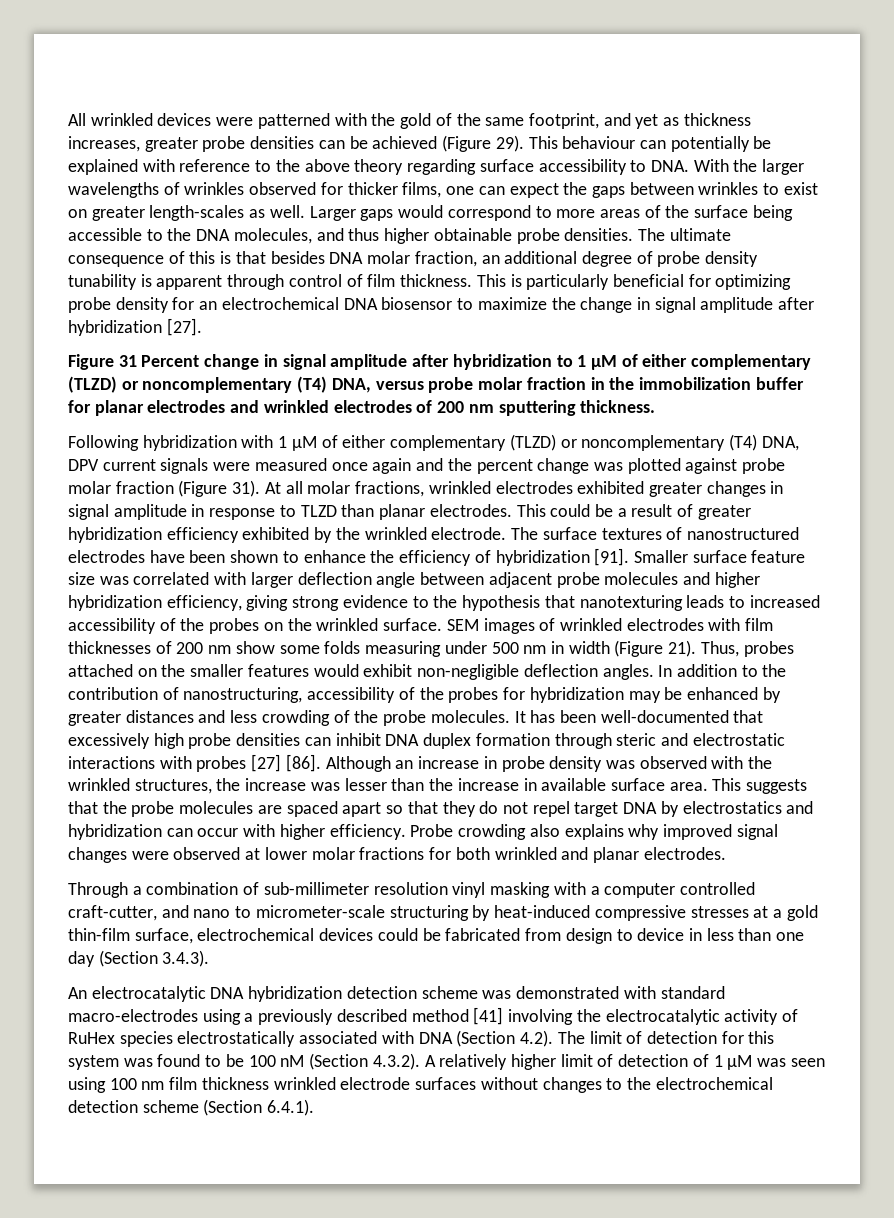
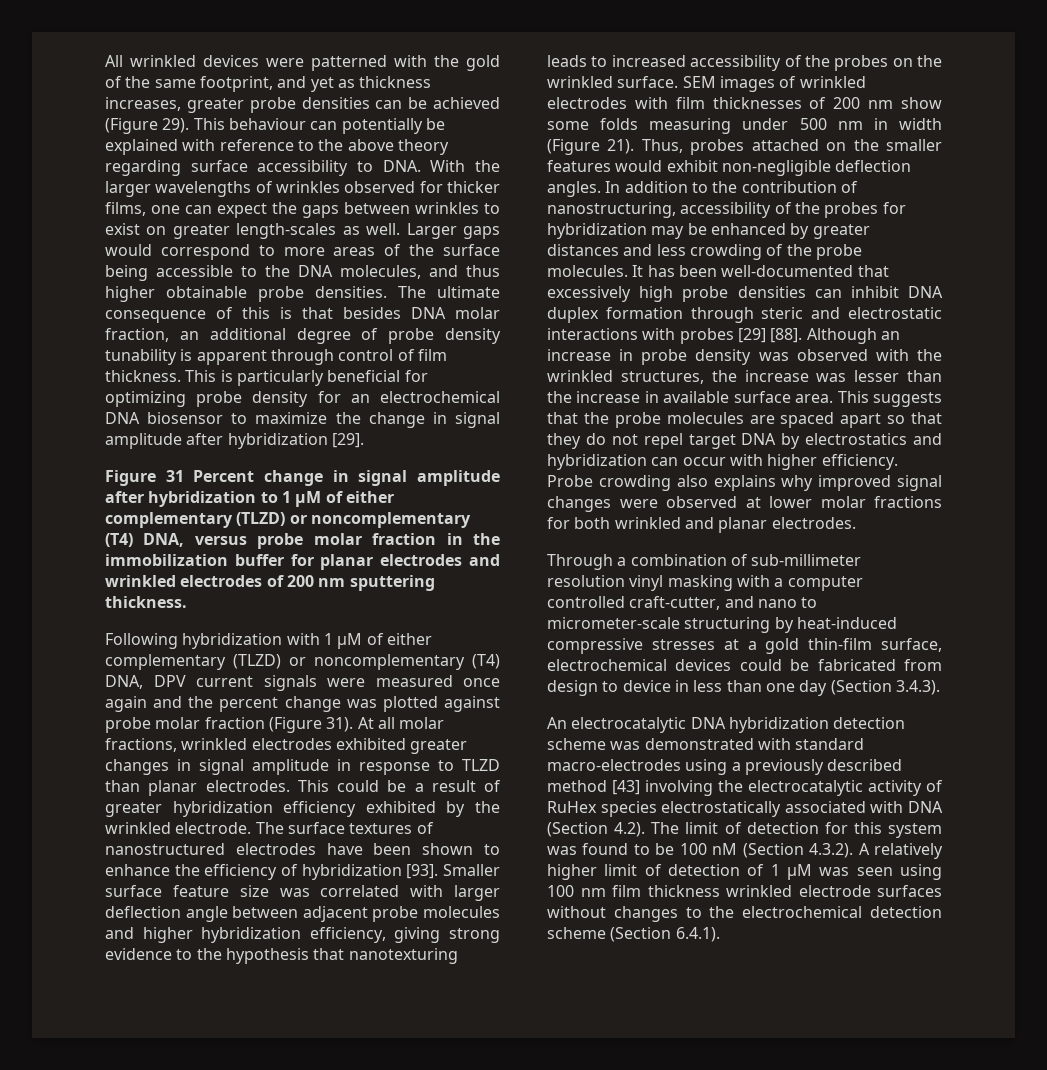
- This is particularly beneficial for optimizing probe density for an electrochemical DNA biosensor to maximize the change in signal amplitude after hybridization [27].
+ This is particularly beneficial for optimizing probe density for an electrochemical DNA biosensor to maximize the change in signal amplitude after hybridization [29].
- The surface textures of nanostructured electrodes have been shown to enhance the efficiency of hybridization [91].
+ The surface textures of nanostructured electrodes have been shown to enhance the efficiency of hybridization [93].
- It has been well-documented that excessively high probe densities can inhibit DNA duplex formation through steric and electrostatic interactions with probes [27] [86].
+ It has been well-documented that excessively high probe densities can inhibit DNA duplex formation through steric and electrostatic interactions with probes [29] [88].
- An electrocatalytic DNA hybridization detection scheme was demonstrated with standard macro-electrodes using a previously described method [41] involving the electrocatalytic activity of RuHex species electrostatically associated with DNA (Section 4.2). The limit of detection for this system was found to be 100 nM (Section 4.3.2). A relatively higher limit of detection of 1 µM was seen using 100 nm film thickness wrinkled electrode surfaces without changes to the electrochemical detection scheme (Section 6.4.1).
+ An electrocatalytic DNA hybridization detection scheme was demonstrated with standard macro-electrodes using a previously described method [43] involving the electrocatalytic activity of RuHex species electrostatically associated with DNA (Section 4.2). The limit of detection for this system was found to be 100 nM (Section 4.3.2). A relatively higher limit of detection of 1 µM was seen using 100 nm film thickness wrinkled electrode surfaces without changes to the electrochemical detection scheme (Section 6.4.1).

